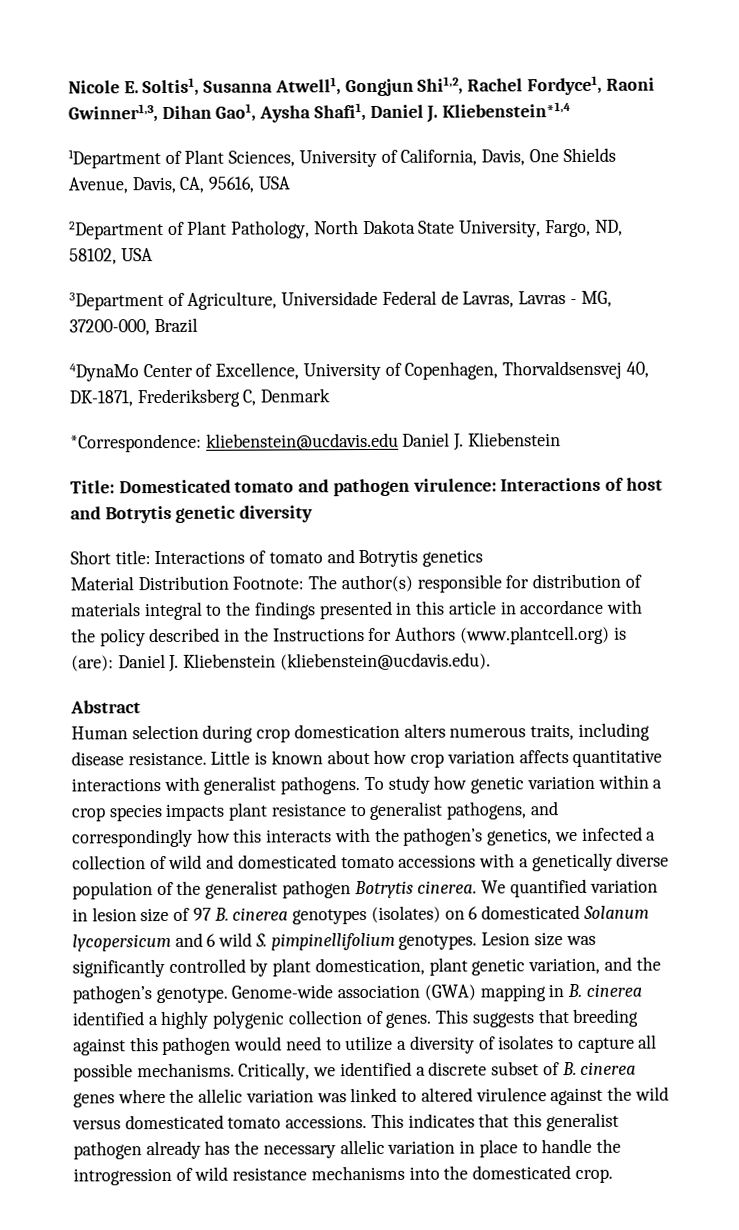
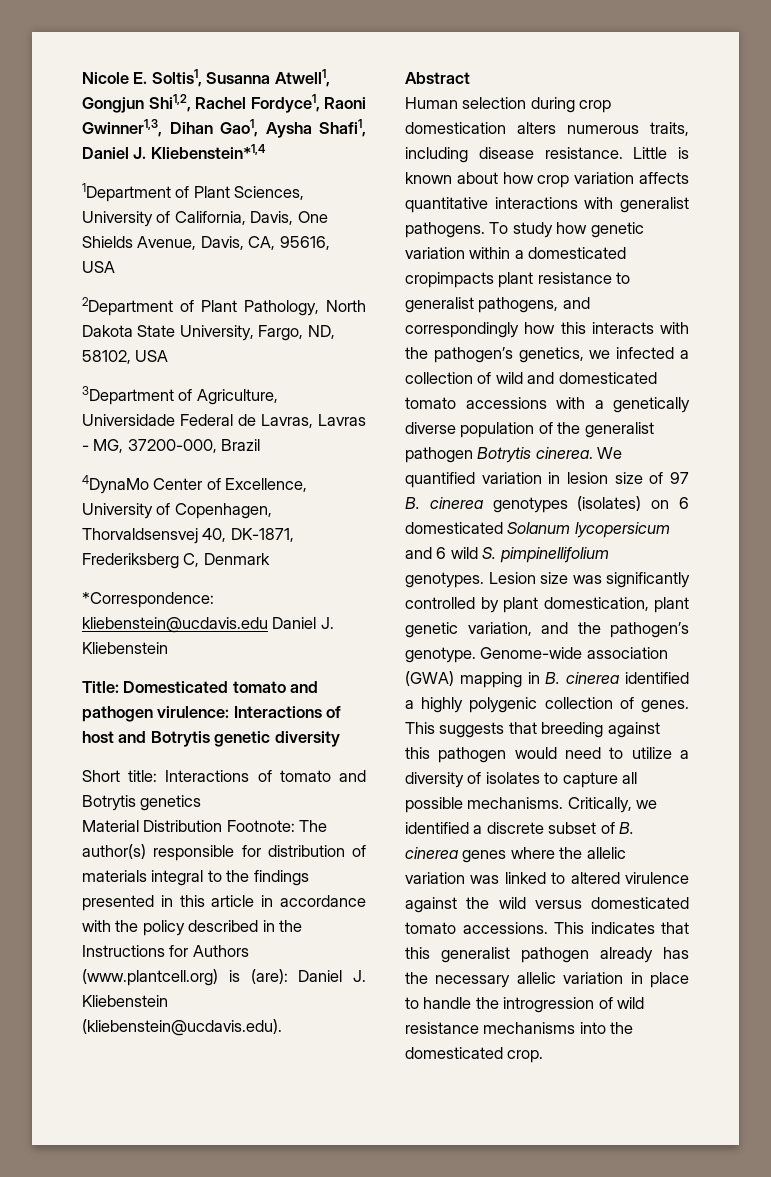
- To study how genetic variation within a crop species impacts plant resistance to generalist pathogens, and correspondingly how this interacts with the pathogen’s genetics, we infected a collection of wild and domesticated tomato accessions with a genetically diverse population of the generalist pathogen Botrytis cinerea.
+ To study how genetic variation within a domesticated cropimpacts plant resistance to generalist pathogens, and correspondingly how this interacts with the pathogen’s genetics, we infected a collection of wild and domesticated tomato accessions with a genetically diverse population of the generalist pathogen Botrytis cinerea.

